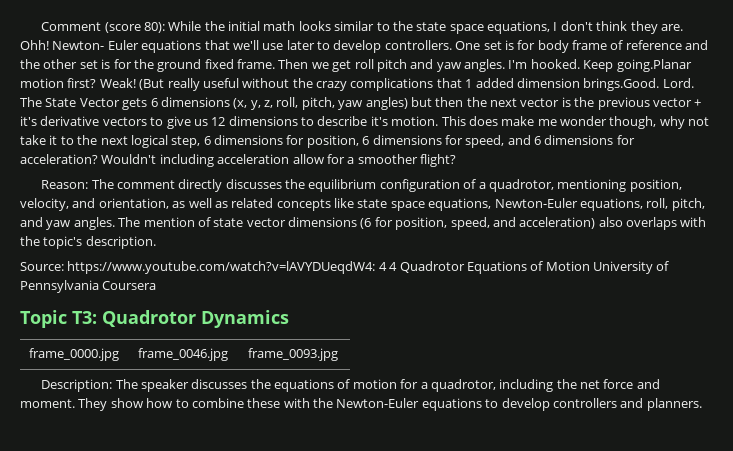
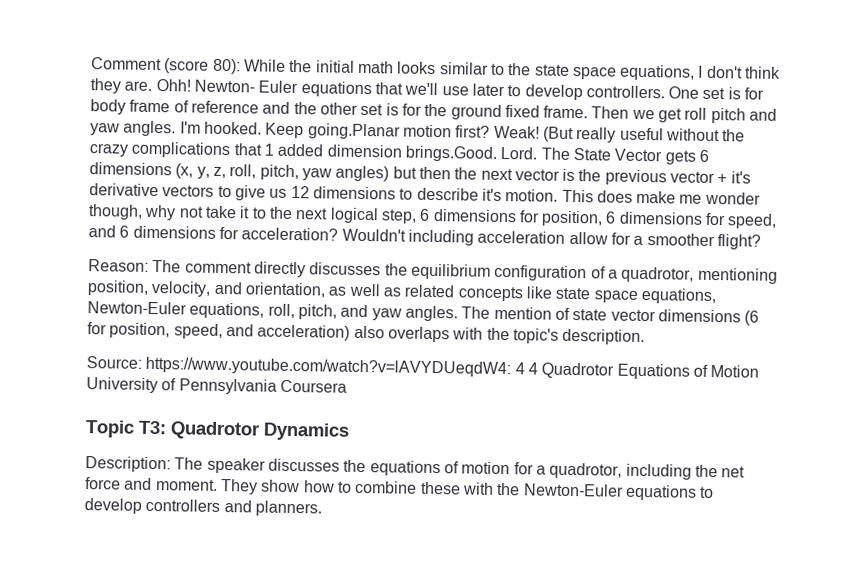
- frame_0000.jpg | frame_0046.jpg | frame_0093.jpg

